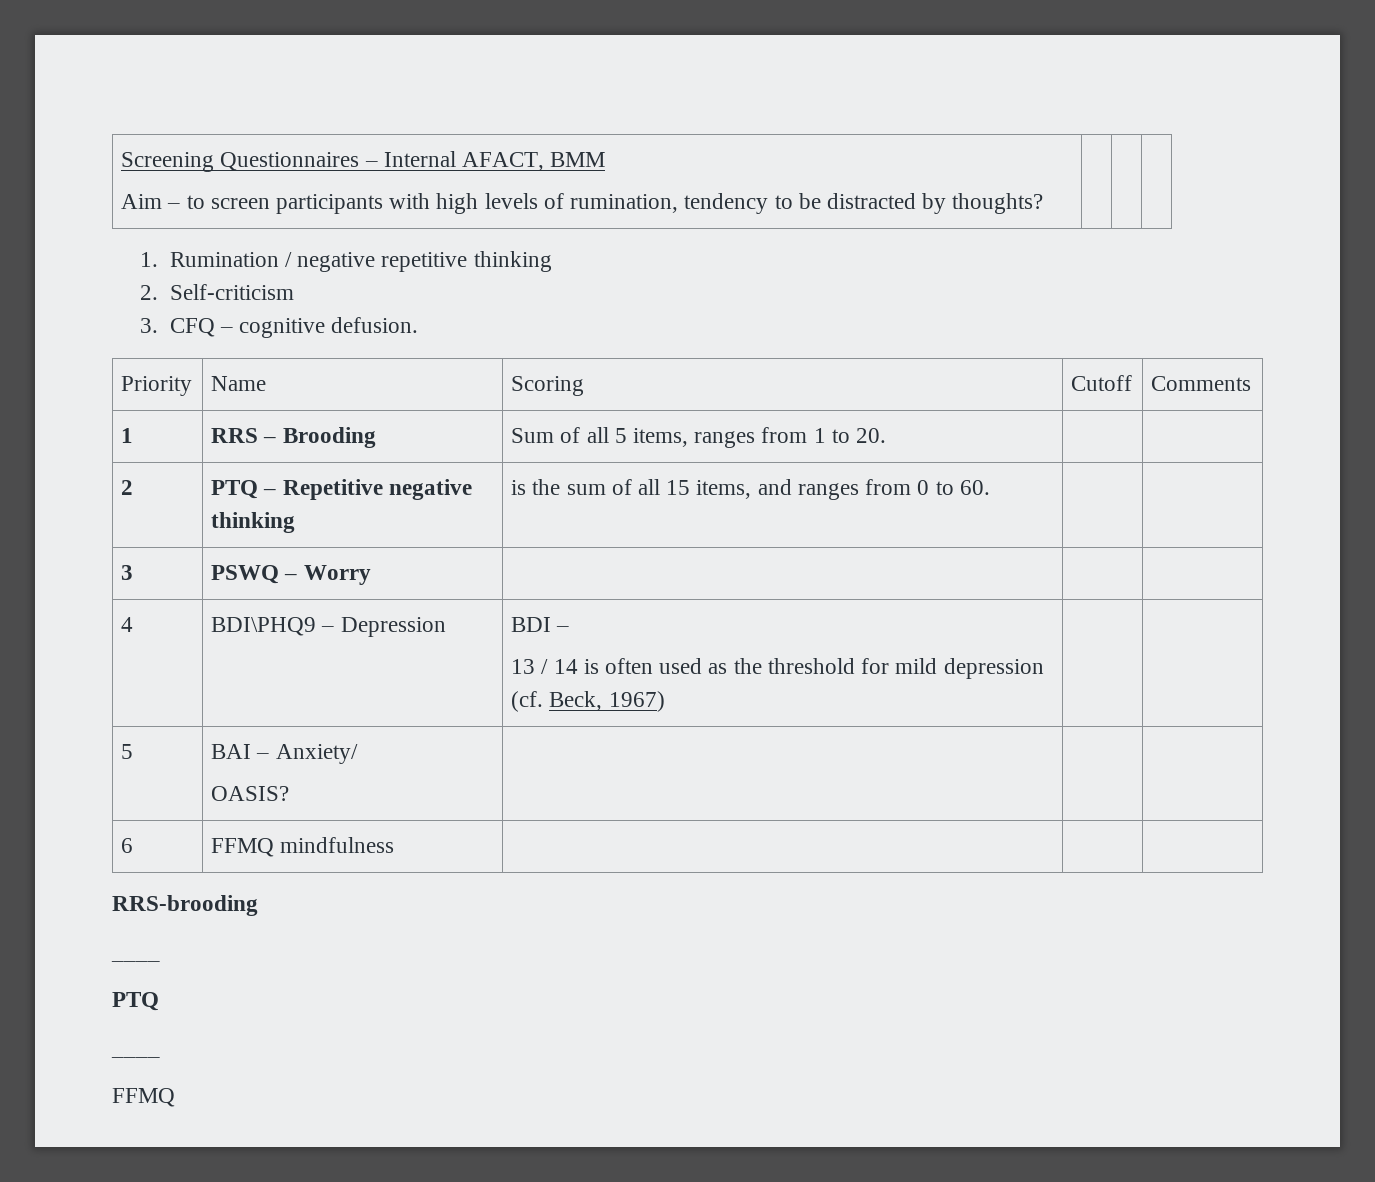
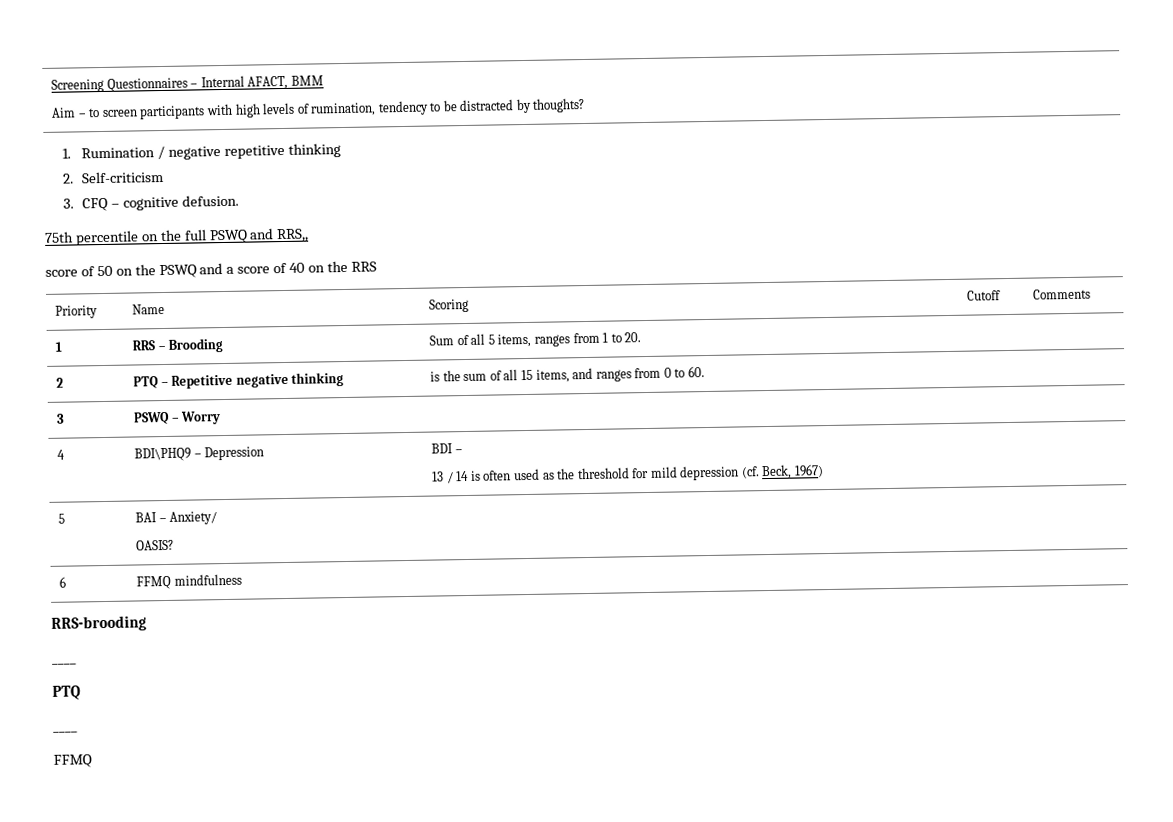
+ 75th percentile on the full PSWQ and RRS,,
+ score of 50 on the PSWQ and a score of 40 on the RRS

